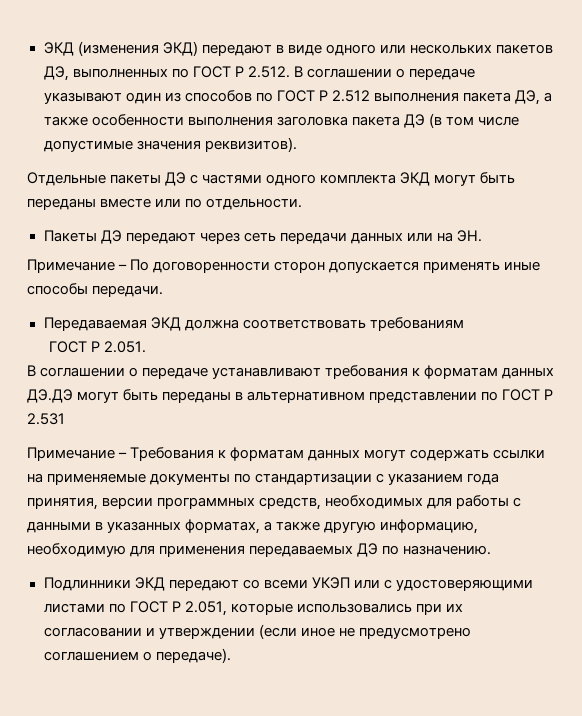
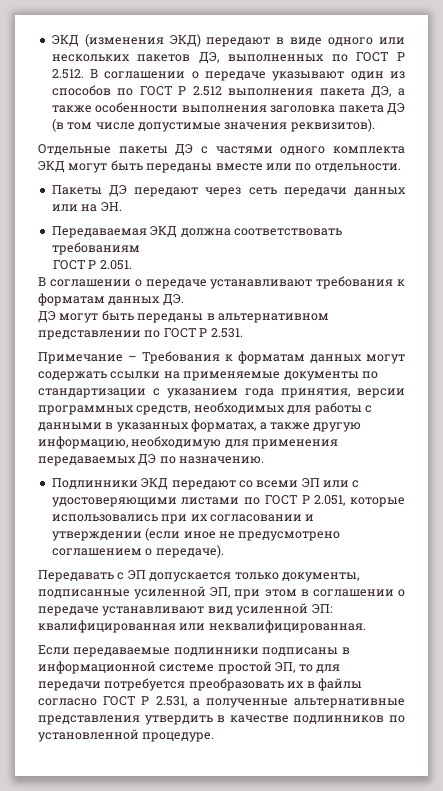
- Примечание – По договоренности сторон допускается применять иные способы передачи.
- В соглашении о передаче устанавливают требования к форматам данных ДЭ.ДЭ могут быть переданы в альтернативном представлении по ГОСТ Р 2.531
+ В соглашении о передаче устанавливают требования к форматам данных ДЭ.
+ ДЭ могут быть переданы в альтернативном представлении по ГОСТ Р 2.531.
- Подлинники ЭКД передают со всеми УКЭП или с удостоверяющими листами по ГОСТ Р 2.051, которые использовались при их согласовании и утверждении (если иное не предусмотрено соглашением о передаче).
+ Подлинники ЭКД передают со всеми ЭП или с удостоверяющими листами по ГОСТ Р 2.051, которые использовались при их согласовании и утверждении (если иное не предусмотрено соглашением о передаче).
+ Передавать с ЭП допускается только документы, подписанные усиленной ЭП, при этом в соглашении о передаче устанавливают вид усиленной ЭП: квалифицированная или неквалифицированная.
+ Если передаваемые подлинники подписаны в информационной системе простой ЭП, то для передачи потребуется преобразовать их в файлы согласно ГОСТ Р 2.531, а полученные альтернативные представления утвердить в качестве подлинников по установленной процедуре.

